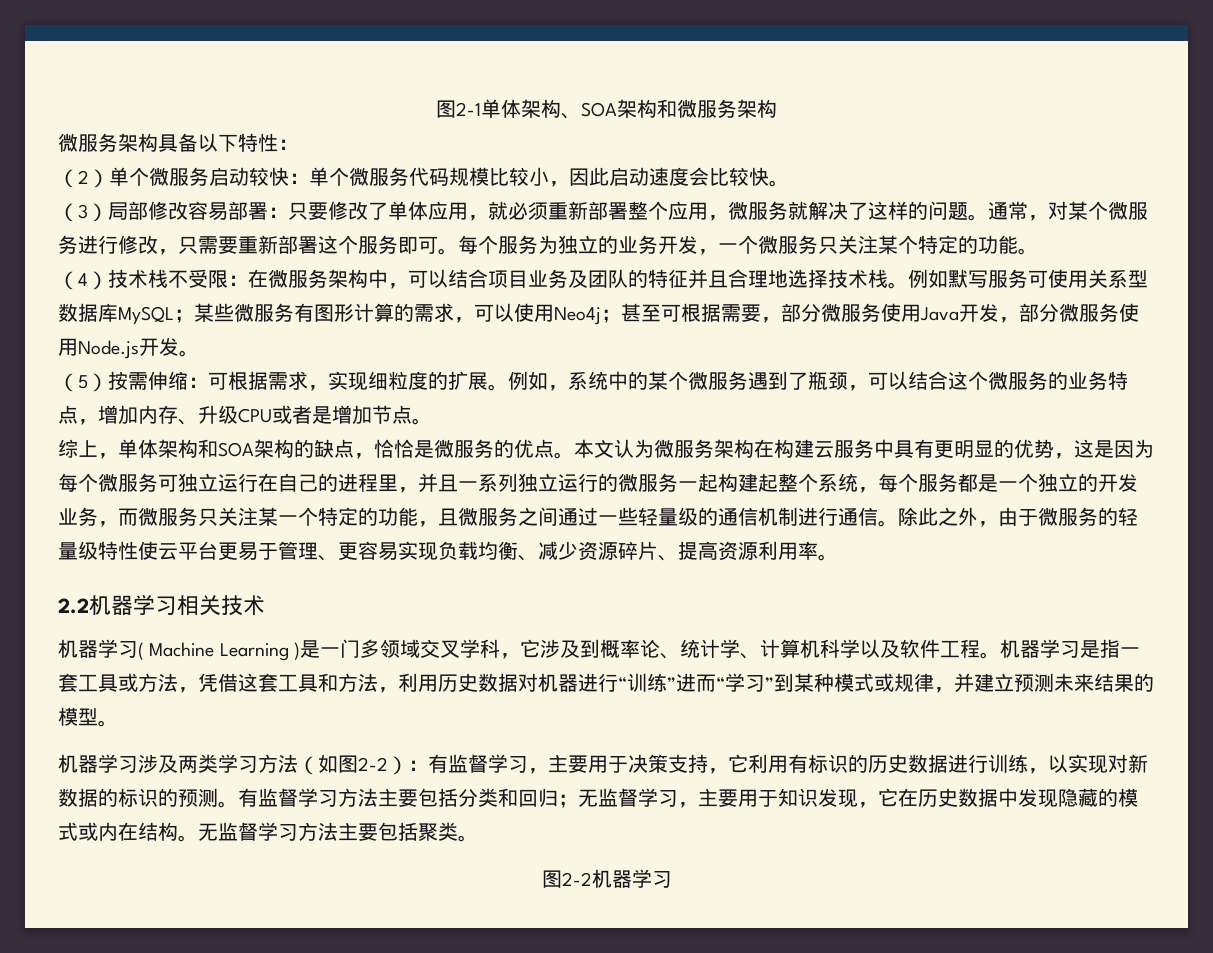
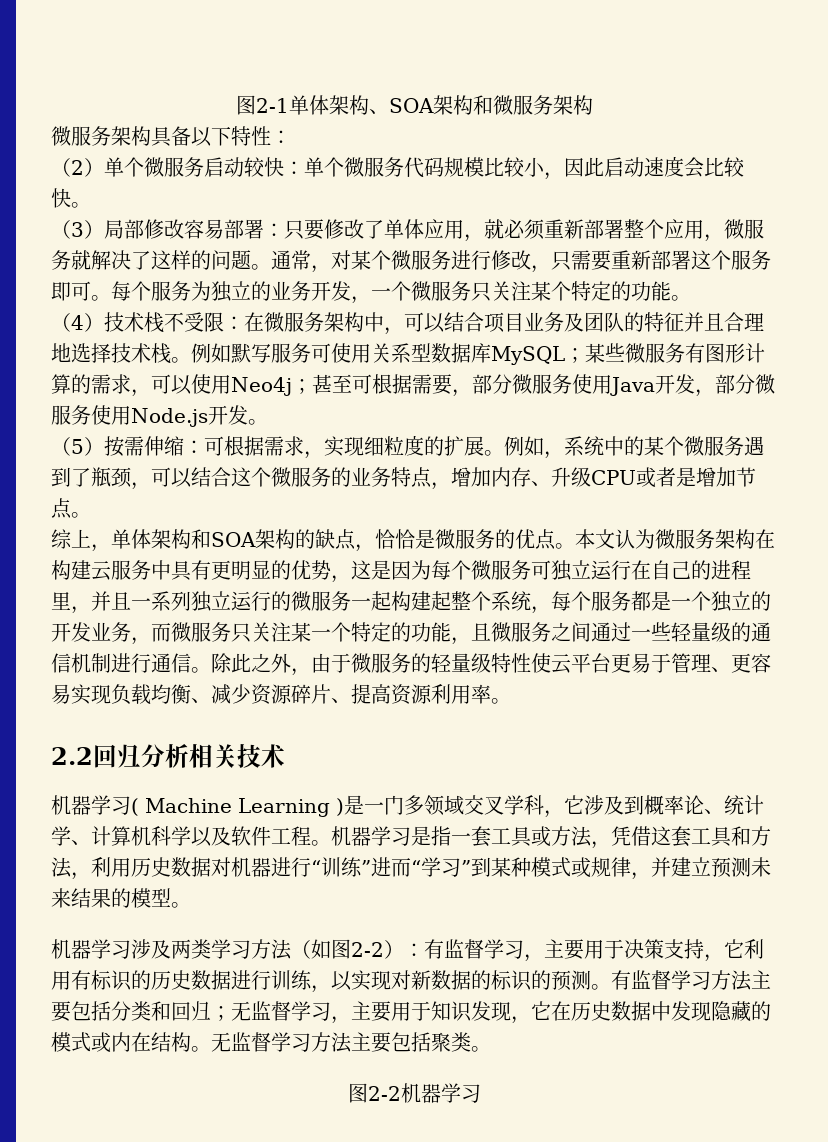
- 2.2机器学习相关技术
+ 2.2回归分析相关技术

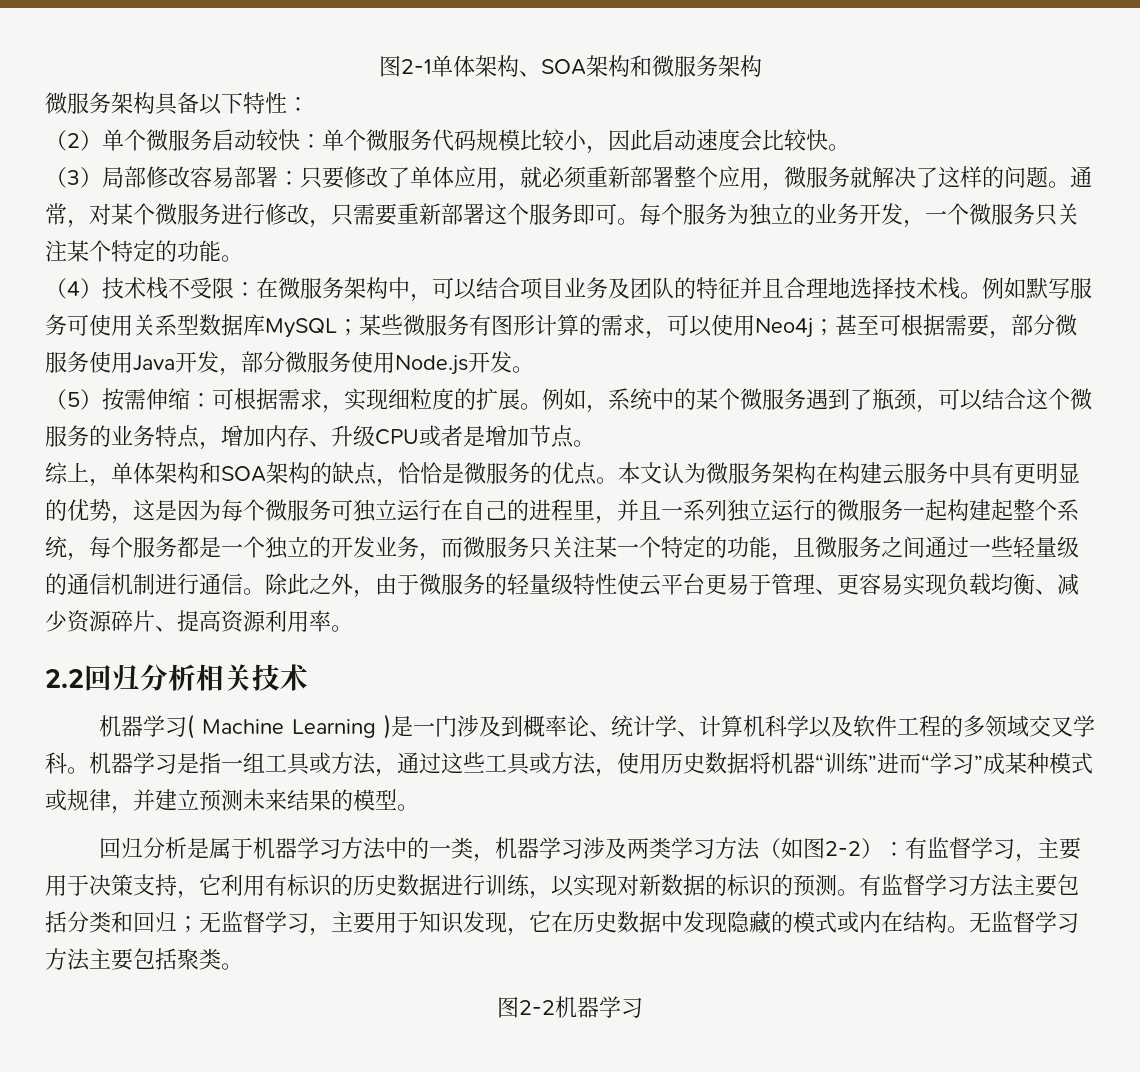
- 机器学习( Machine Learning )是一门多领域交叉学科，它涉及到概率论、统计学、计算机科学以及软件工程。
+ 机器学习( Machine Learning )是一门涉及到概率论、统计学、计算机科学以及软件工程的多领域交叉学科。
- 机器学习是指一套工具或方法，凭借这套工具和方法，利用历史数据对机器进行“训练”进而“学习”到某种模式或规律，并建立预测未来结果的模型。
+ 机器学习是指一组工具或方法，通过这些工具或方法，使用历史数据将机器“训练”进而“学习”成某种模式或规律，并建立预测未来结果的模型。
- 机器学习涉及两类学习方法（如图2-2）：有监督学习，主要用于决策支持，它利用有标识的历史数据进行训练，以实现对新数据的标识的预测。
+ 回归分析是属于机器学习方法中的一类，机器学习涉及两类学习方法（如图2-2）：有监督学习，主要用于决策支持，它利用有标识的历史数据进行训练，以实现对新数据的标识的预测。

